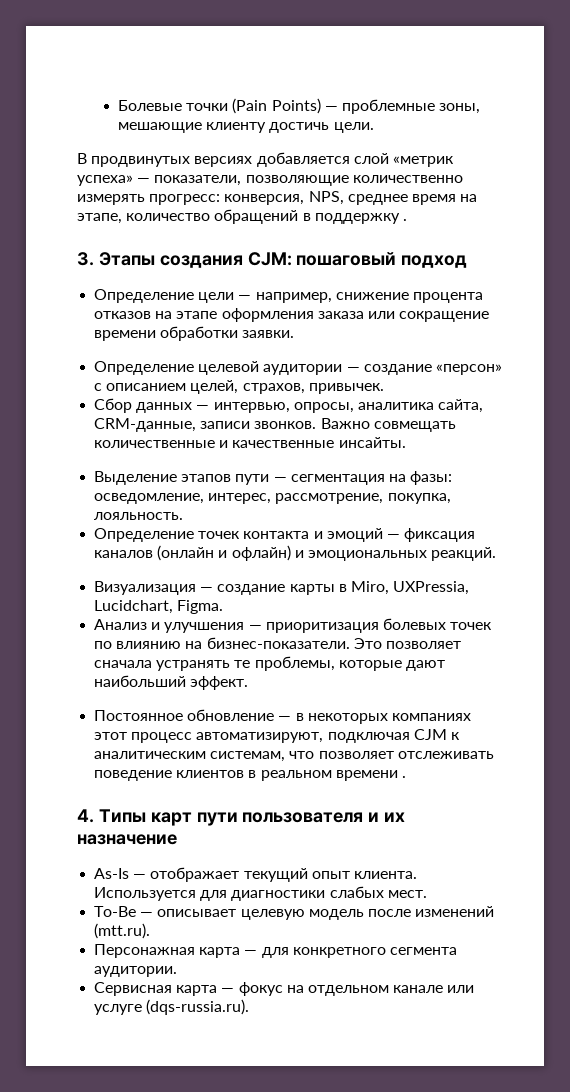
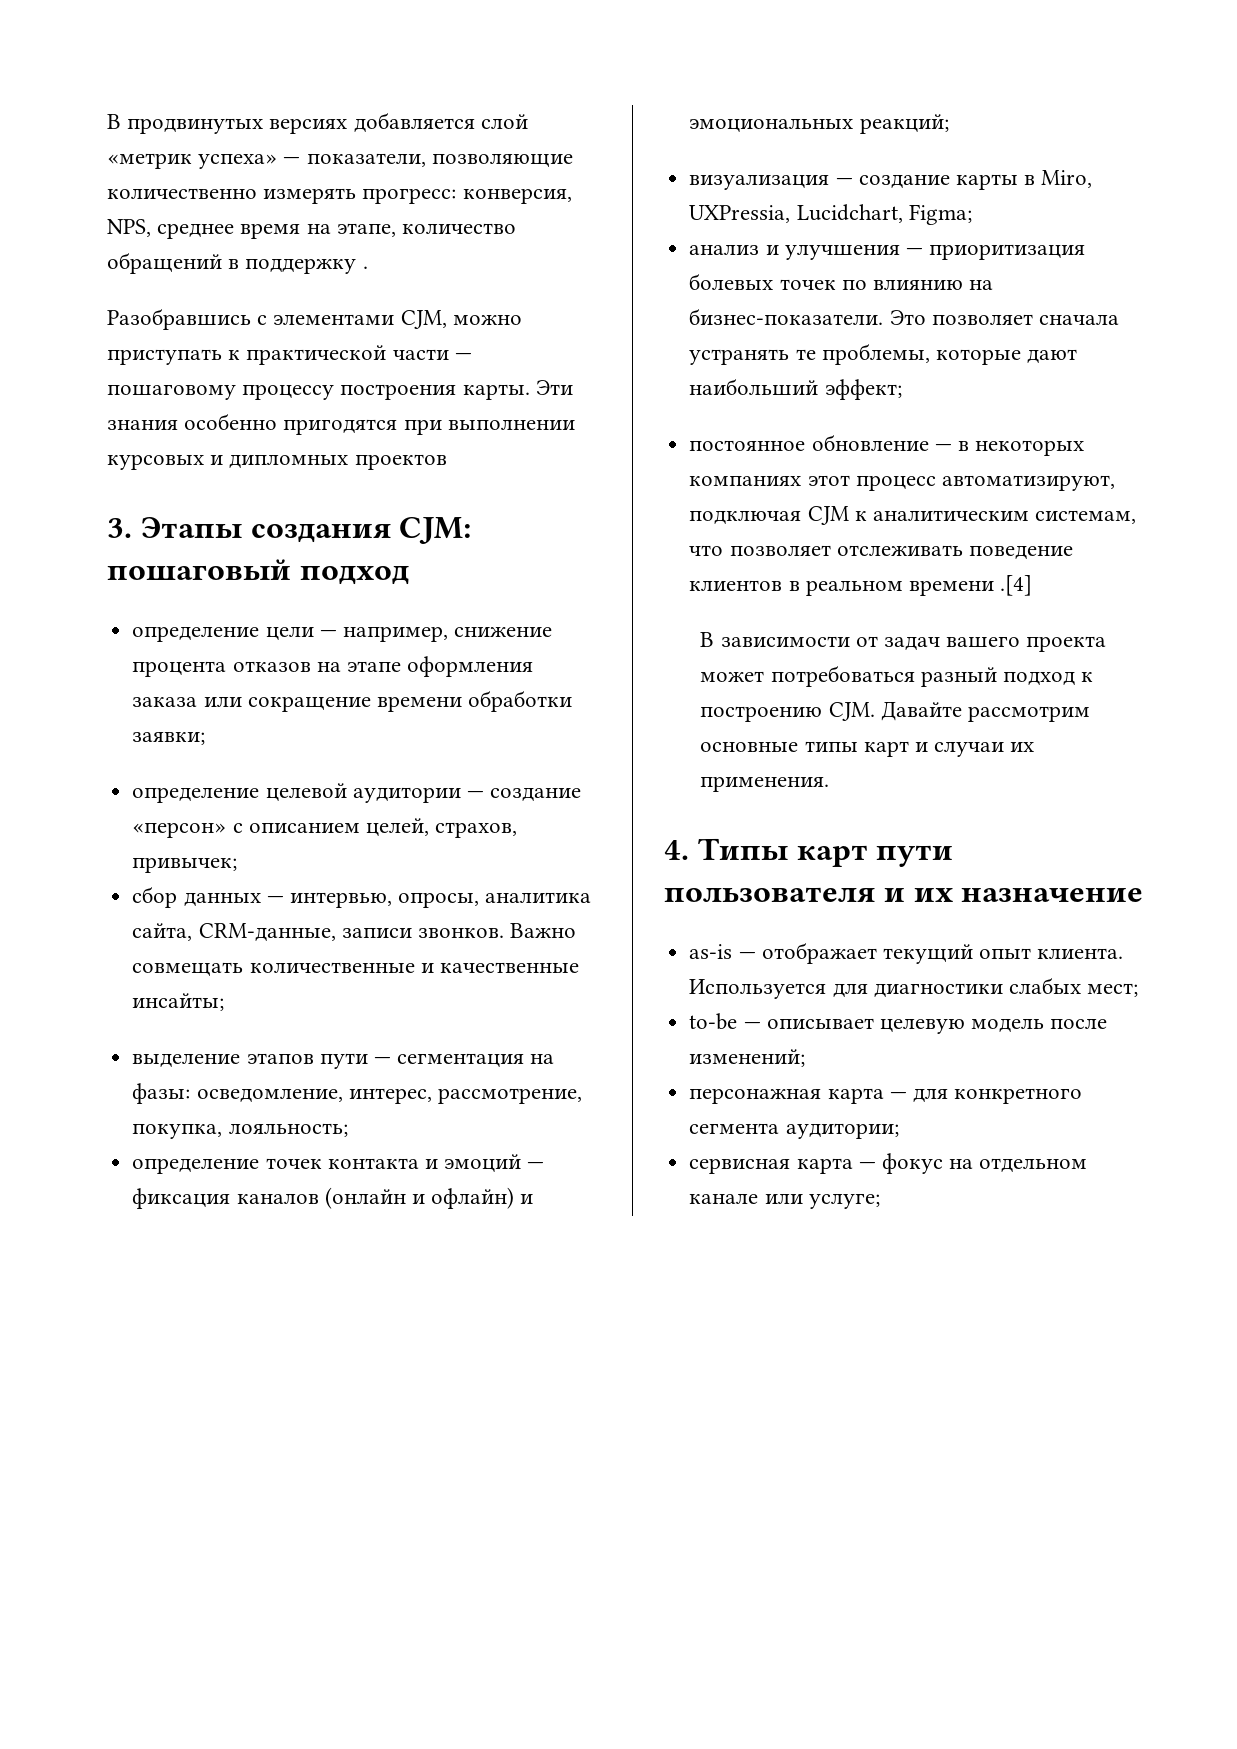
- Болевые точки (Pain Points) — проблемные зоны, мешающие клиенту достичь цели.
+ Разобравшись с элементами CJM, можно приступать к практической части — пошаговому процессу построения карты. Эти знания особенно пригодятся при выполнении курсовых и дипломных проектов
- Определение цели — например, снижение процента отказов на этапе оформления заказа или сокращение времени обработки заявки.
- Определение целевой аудитории — создание «персон» с описанием целей, страхов, привычек.
- Сбор данных — интервью, опросы, аналитика сайта, CRM-данные, записи звонков.
+ определение цели — например, снижение процента отказов на этапе оформления заказа или сокращение времени обработки заявки;
+ определение целевой аудитории — создание «персон» с описанием целей, страхов, привычек;
+ сбор данных — интервью, опросы, аналитика сайта, CRM-данные, записи звонков.
- Важно совмещать количественные и качественные инсайты.
- Выделение этапов пути — сегментация на фазы: осведомление, интерес, рассмотрение, покупка, лояльность.
- Определение точек контакта и эмоций — фиксация каналов (онлайн и офлайн) и эмоциональных реакций.
- Визуализация — создание карты в Miro, UXPressia, Lucidchart, Figma.
- Анализ и улучшения — приоритизация болевых точек по влиянию на бизнес-показатели.
+ Важно совмещать количественные и качественные инсайты;
+ выделение этапов пути — сегментация на фазы: осведомление, интерес, рассмотрение, покупка, лояльность;
+ определение точек контакта и эмоций — фиксация каналов (онлайн и офлайн) и эмоциональных реакций;
+ визуализация — создание карты в Miro, UXPressia, Lucidchart, Figma;
+ анализ и улучшения — приоритизация болевых точек по влиянию на бизнес-показатели.
- Это позволяет сначала устранять те проблемы, которые дают наибольший эффект.
- Постоянное обновление — в некоторых компаниях этот процесс автоматизируют, подключая CJM к аналитическим системам, что позволяет отслеживать поведение клиентов в реальном времени .
+ Это позволяет сначала устранять те проблемы, которые дают наибольший эффект;
+ постоянное обновление — в некоторых компаниях этот процесс автоматизируют, подключая CJM к аналитическим системам, что позволяет отслеживать поведение клиентов в реальном времени .[4]
+ В зависимости от задач вашего проекта может потребоваться разный подход к построению CJM. Давайте рассмотрим основные типы карт и случаи их применения.
- As-Is — отображает текущий опыт клиента.
+ as-is — отображает текущий опыт клиента.
- Используется для диагностики слабых мест.
- To-Be — описывает целевую модель после изменений (mtt.ru).
- Персонажная карта — для конкретного сегмента аудитории.
- Сервисная карта — фокус на отдельном канале или услуге (dqs-russia.ru).
+ Используется для диагностики слабых мест;
+ to-be — описывает целевую модель после изменений;
+ персонажная карта — для конкретного сегмента аудитории;
+ сервисная карта — фокус на отдельном канале или услуге;

